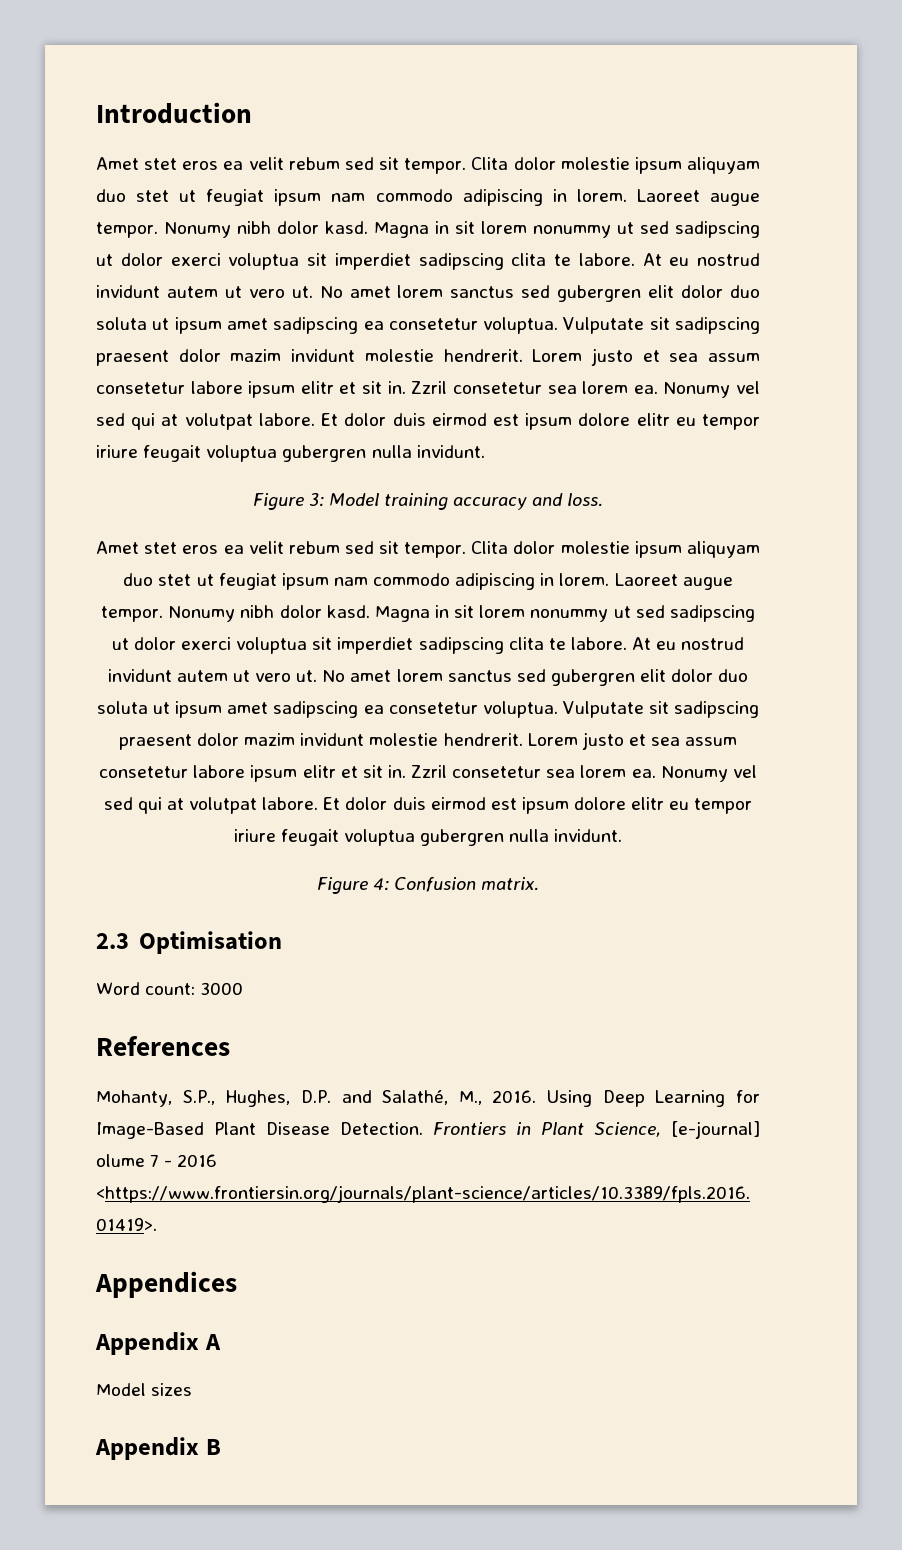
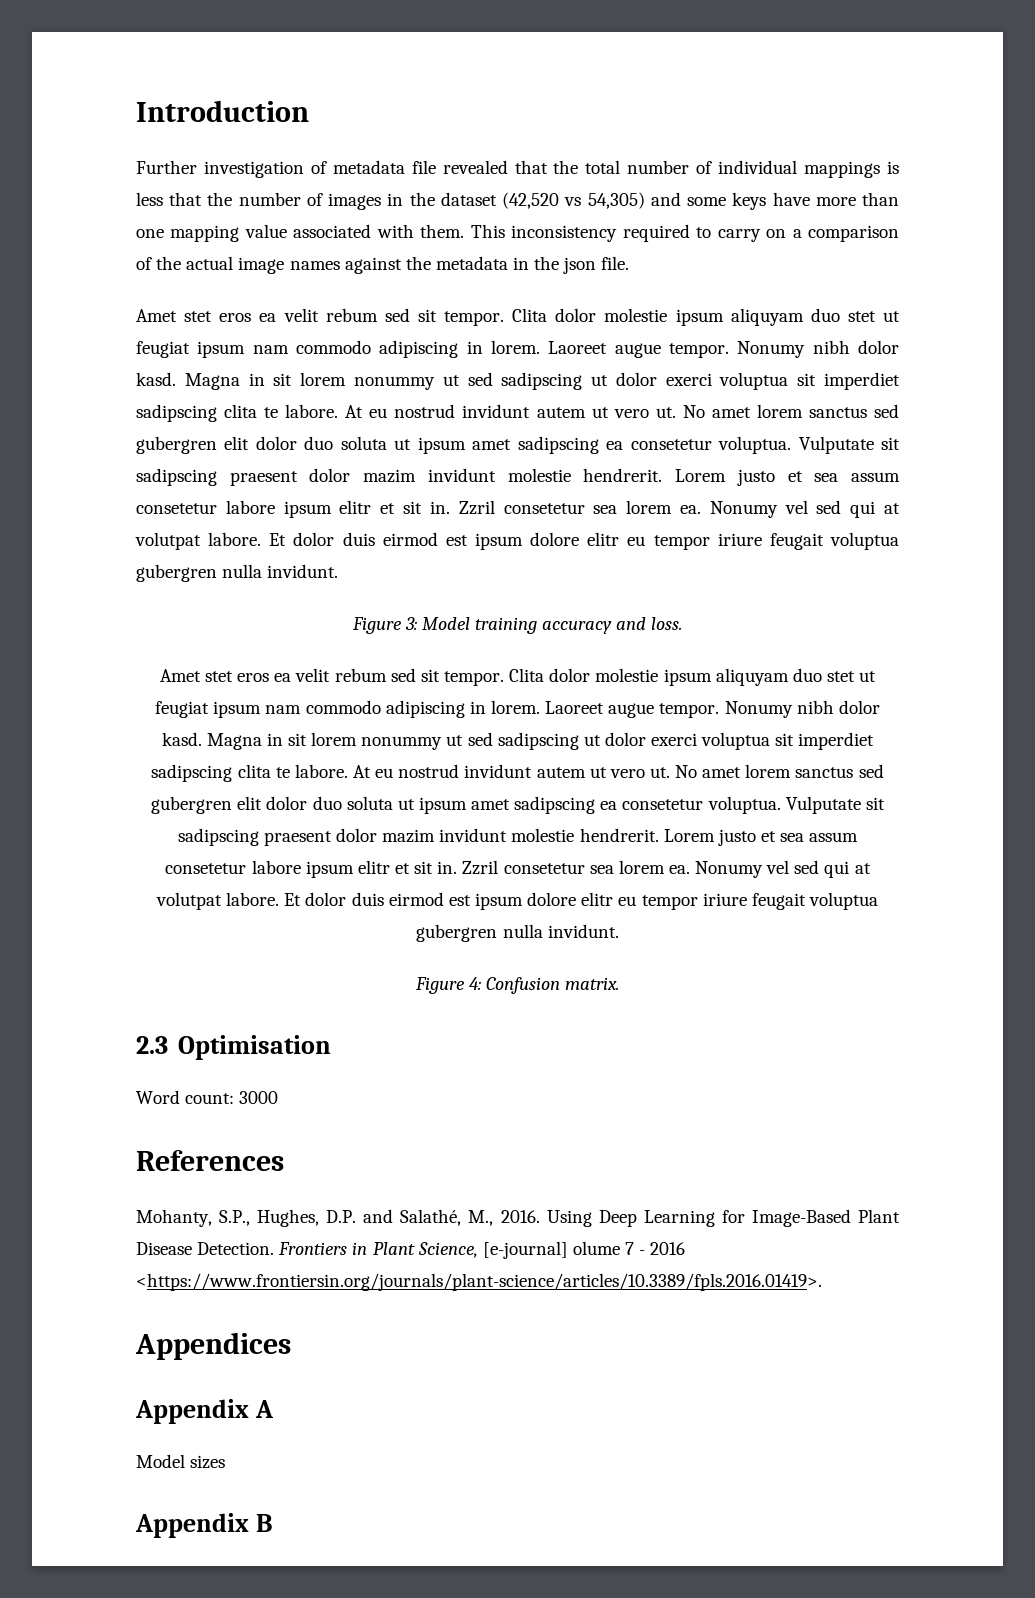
+ Further investigation of metadata file revealed that the total number of individual mappings is less that the number of images in the dataset (42,520 vs 54,305) and some keys have more than one mapping value associated with them. This inconsistency required to carry on a comparison of the actual image names against the metadata in the json file.

